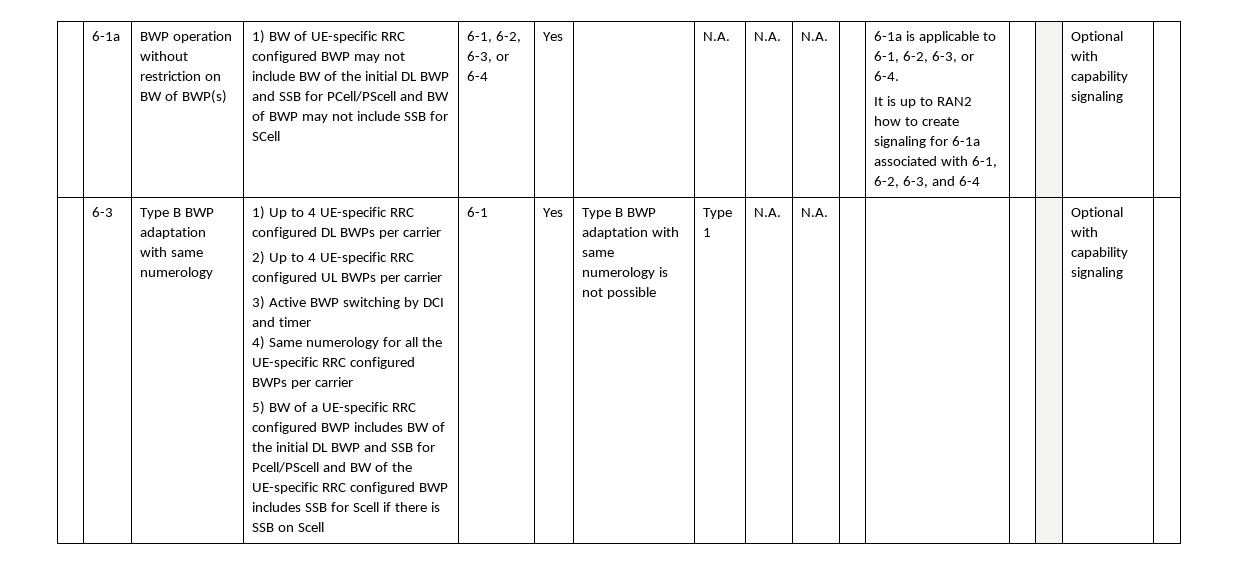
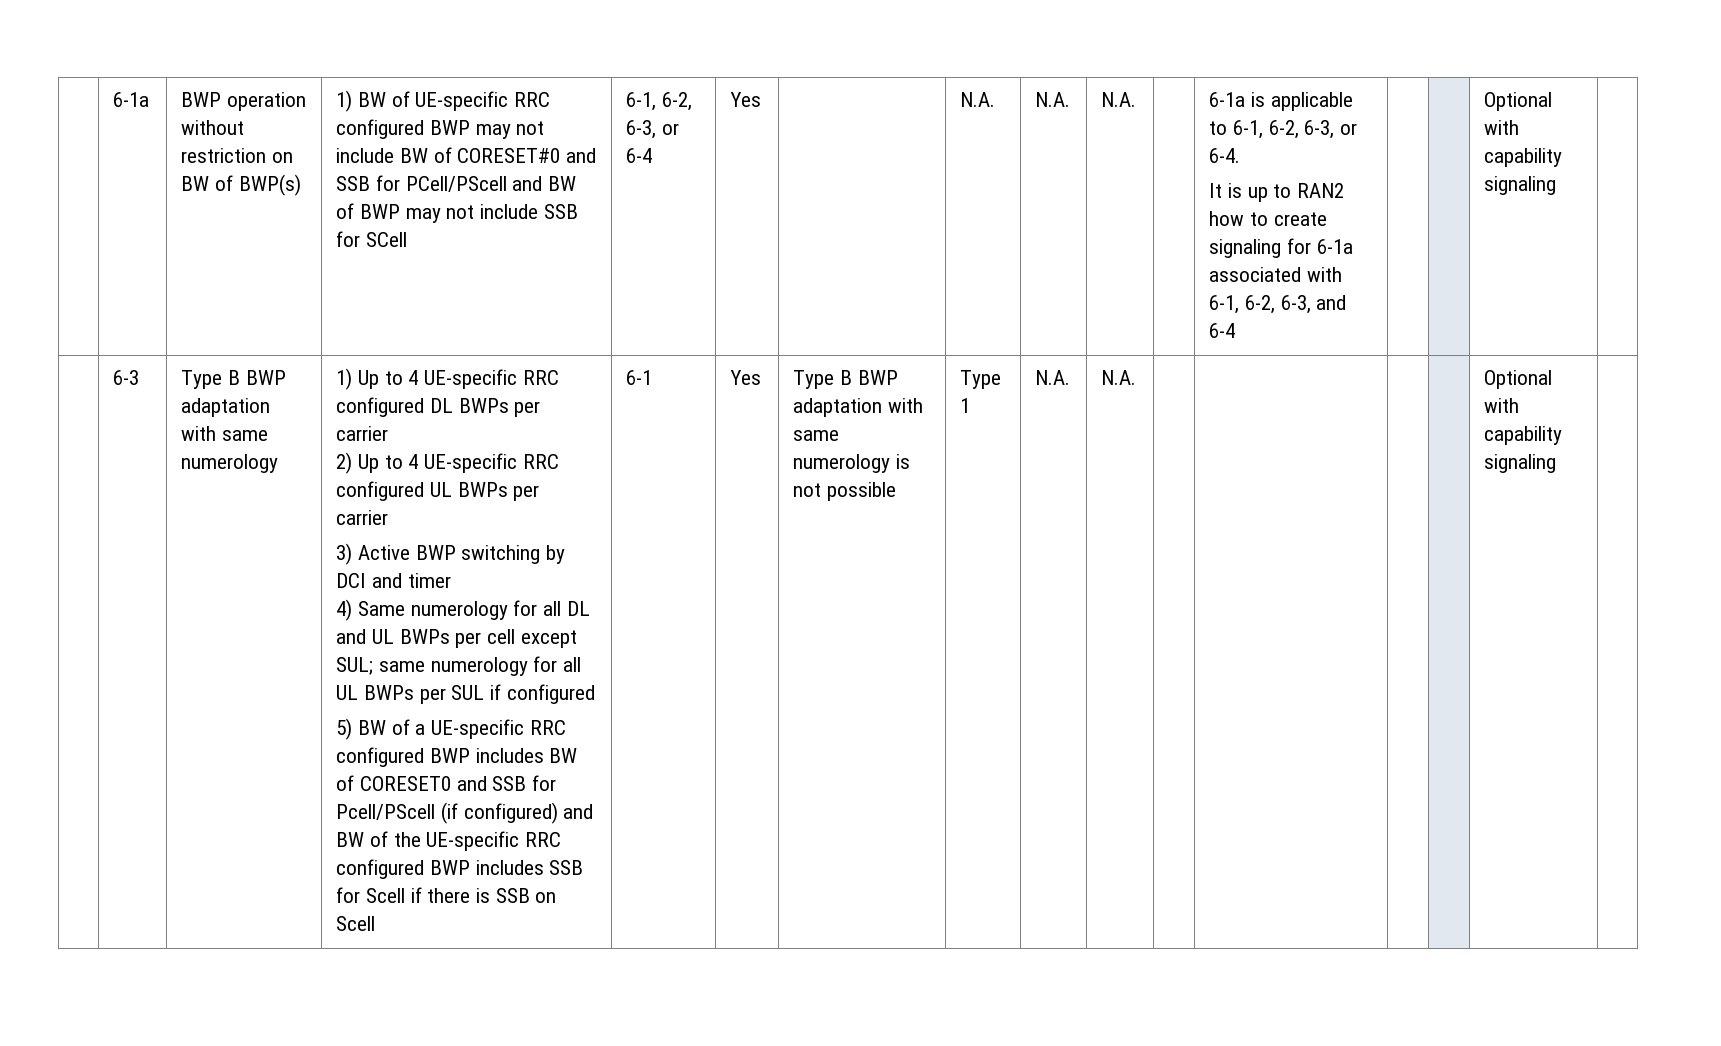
- 1) BW of UE-specific RRC configured BWP may not include BW of the initial DL BWP and SSB for PCell/PScell and BW of BWP may not include SSB for SCell
+ 1) BW of UE-specific RRC configured BWP may not include BW of CORESET#0 and SSB for PCell/PScell and BW of BWP may not include SSB for SCell
- 4) Same numerology for all the UE-specific RRC configured BWPs per carrier
+ 4) Same numerology for all DL and UL BWPs per cell except SUL; same numerology for all UL BWPs per SUL if configured
- 5) BW of a UE-specific RRC configured BWP includes BW of the initial DL BWP and SSB for Pcell/PScell and BW of the UE-specific RRC configured BWP includes SSB for Scell if there is SSB on Scell
+ 5) BW of a UE-specific RRC configured BWP includes BW of CORESET0 and SSB for Pcell/PScell (if configured) and BW of the UE-specific RRC configured BWP includes SSB for Scell if there is SSB on Scell

